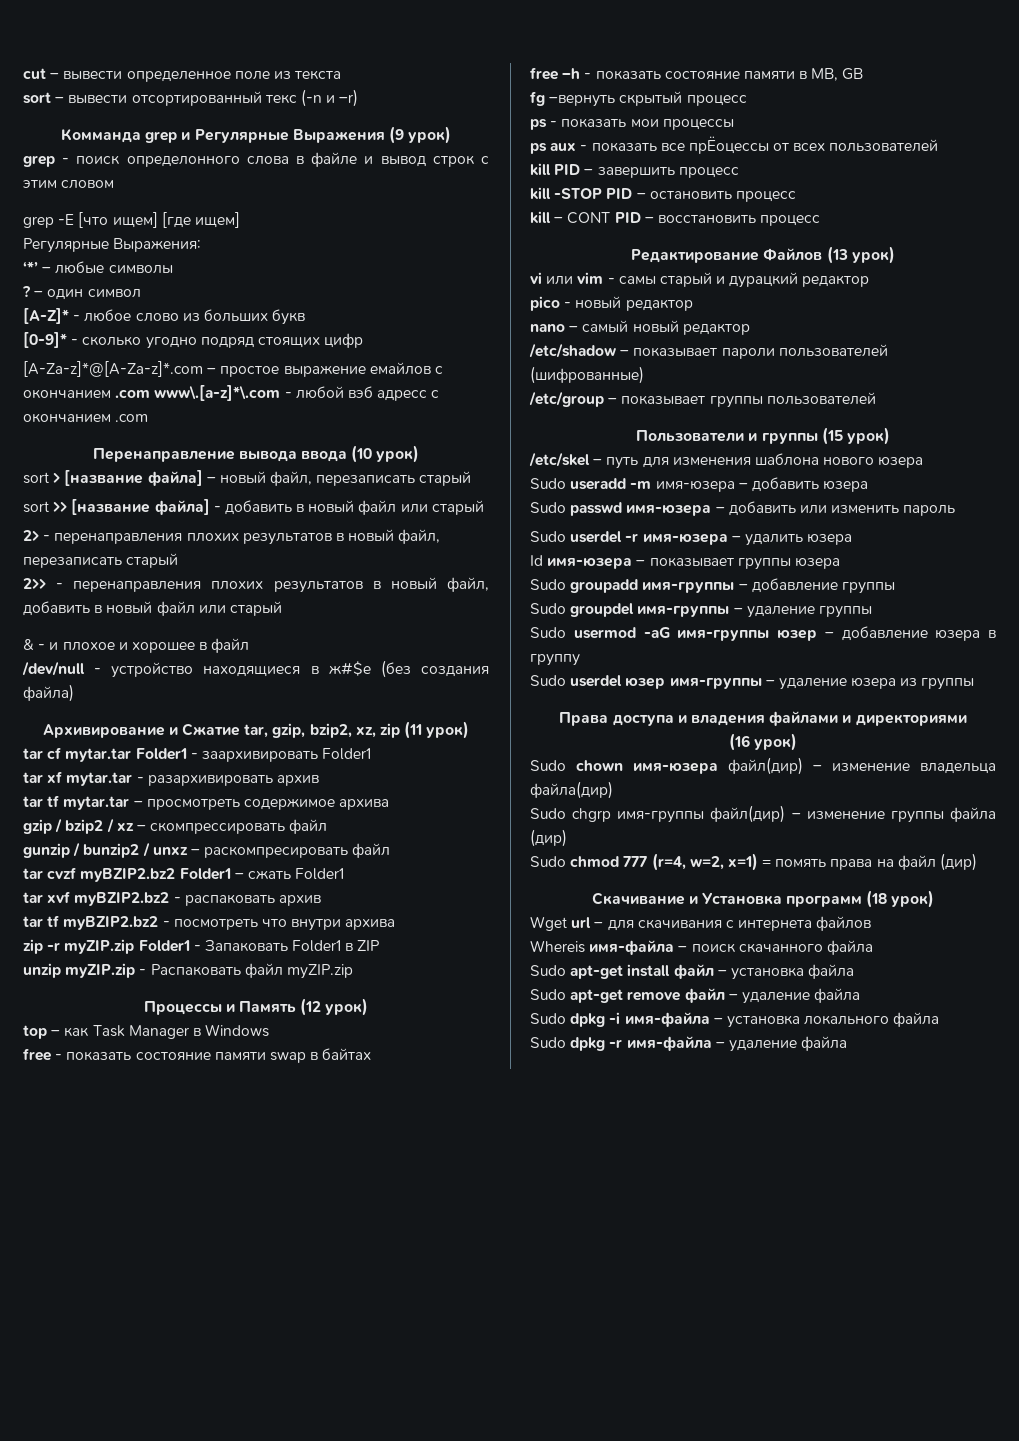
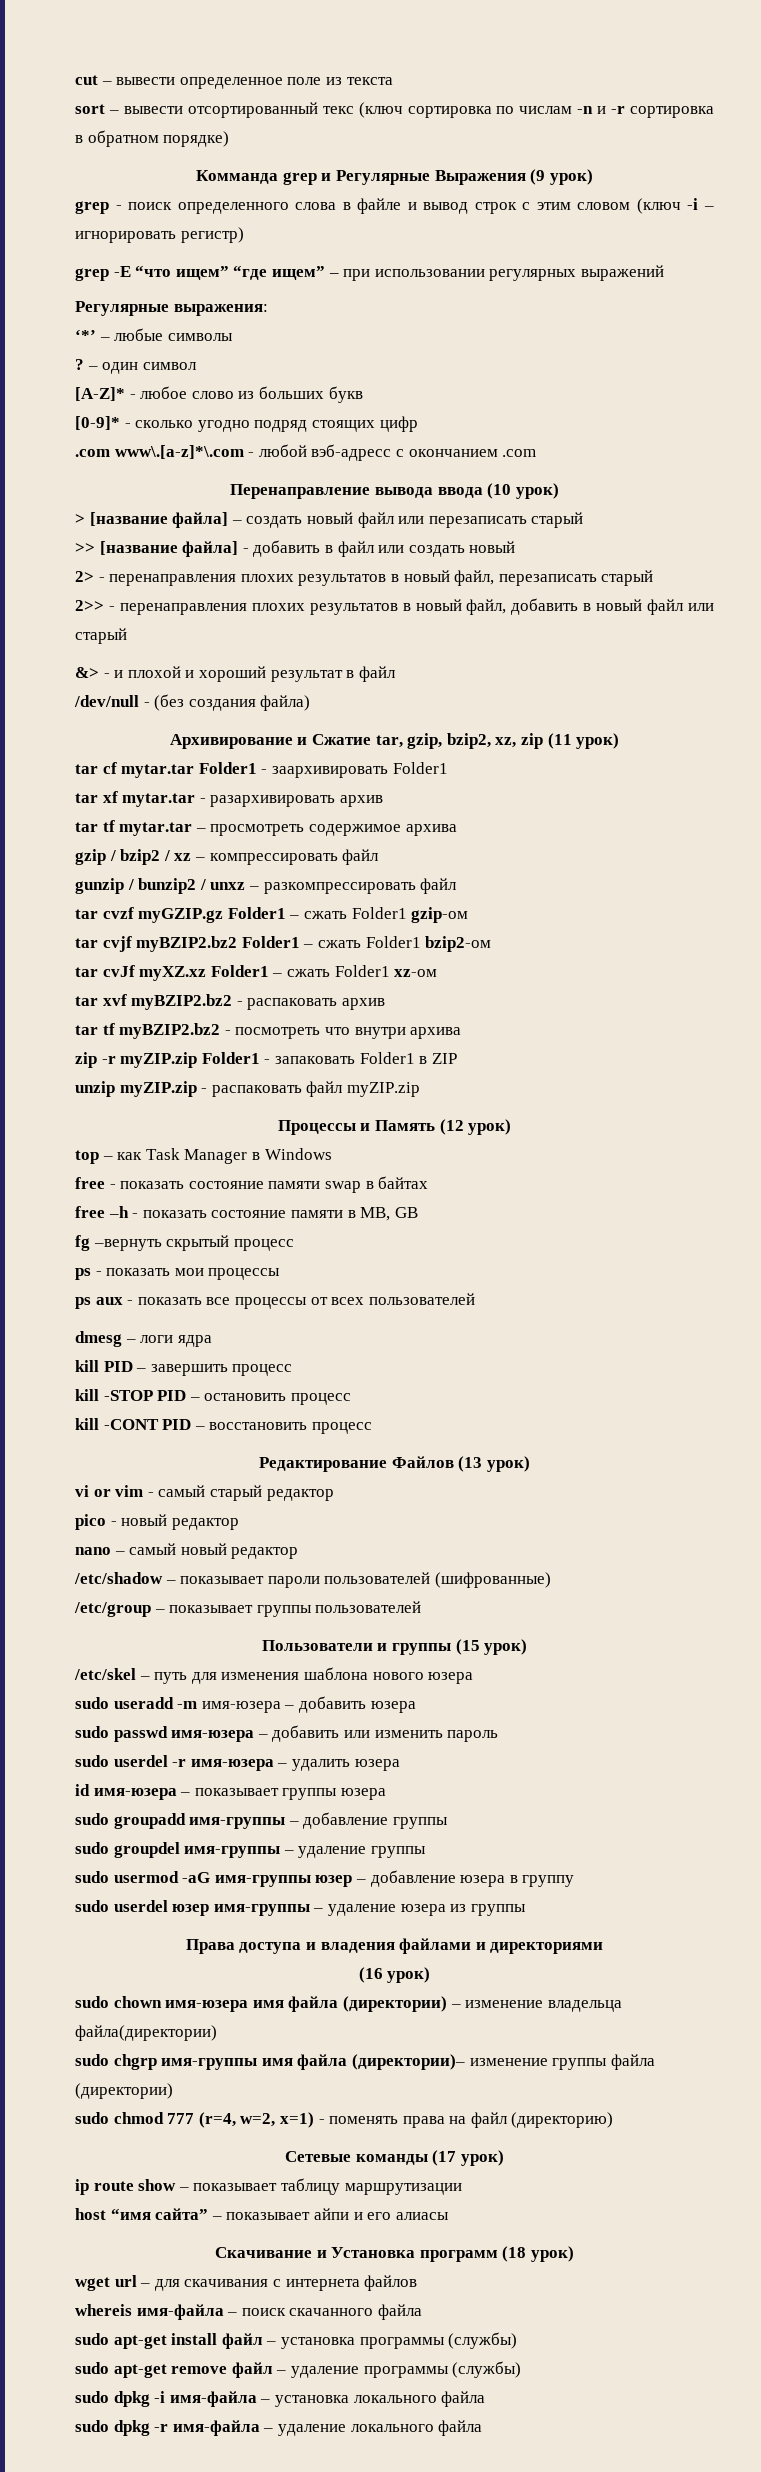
- sort – вывести отсортированный текс (-n и –r)
+ sort – вывести отсортированный текс (ключ сортировка по числам -n и -r сортировка в обратном порядке)
- grep - поиск определонного слова в файле и вывод строк с этим словом
- grep -E [что ищем] [где ищем]
- Регулярные Выражения:
+ grep - поиск определенного слова в файле и вывод строк с этим словом (ключ -i – игнорировать регистр)
+ grep -E “что ищем” “где ищем” – при использовании регулярных выражений
+ Регулярные выражения:
- [A-Za-z]*@[A-Za-z]*.com – простое выражение емайлов с окончанием .com www\.[a-z]*\.com - любой вэб адресс с окончанием .com
+ .com www\.[a-z]*\.com - любой вэб-адресс с окончанием .com
- sort > [название файла] – новый файл, перезаписать старый
- sort >> [название файла] - добавить в новый файл или старый
+ > [название файла] – создать новый файл или перезаписать старый
+ >> [название файла] - добавить в файл или создать новый
- & - и плохое и хорошее в файл
+ &> - и плохой и хороший результат в файл
- /dev/null - устройство находящиеся в ж#$е (без создания файла)
+ /dev/null - (без создания файла)
- gzip / bzip2 / xz – скомпрессировать файл
+ gzip / bzip2 / xz – компрессировать файл
- gunzip / bunzip2 / unxz – раскомпресировать файл
+ gunzip / bunzip2 / unxz – разкомпрессировать файл
- tar cvzf myBZIP2.bz2 Folder1 – сжать Folder1
+ tar cvzf myGZIP.gz Folder1 – сжать Folder1 gzip-ом
+ tar cvjf myBZIP2.bz2 Folder1 – сжать Folder1 bzip2-ом
+ tar cvJf myXZ.xz Folder1 – сжать Folder1 xz-ом
- zip -r myZIP.zip Folder1 - Запаковать Folder1 в ZIP
+ zip -r myZIP.zip Folder1 - запаковать Folder1 в ZIP
- unzip myZIP.zip - Распаковать файл myZIP.zip
+ unzip myZIP.zip - распаковать файл myZIP.zip
- ps aux - показать все прЁоцессы от всех пользователей
+ ps aux - показать все процессы от всех пользователей
+ dmesg – логи ядра
- kill – CONT PID – восстановить процесс
+ kill -CONT PID – восстановить процесс
- vi или vim - самы старый и дурацкий редактор
+ vi or vim - самый старый редактор
- Sudo useradd -m имя-юзера – добавить юзера
+ sudo useradd -m имя-юзера – добавить юзера
- Sudo passwd имя-юзера – добавить или изменить пароль
+ sudo passwd имя-юзера – добавить или изменить пароль
- Sudo userdel -r имя-юзера – удалить юзера
+ sudo userdel -r имя-юзера – удалить юзера
- Id имя-юзера – показывает группы юзера
+ id имя-юзера – показывает группы юзера
- Sudo groupadd имя-группы – добавление группы
+ sudo groupadd имя-группы – добавление группы
- Sudo groupdel имя-группы – удаление группы
+ sudo groupdel имя-группы – удаление группы
- Sudo usermod -aG имя-группы юзер – добавление юзера в группу
+ sudo usermod -aG имя-группы юзер – добавление юзера в группу
- Sudo userdel юзер имя-группы – удаление юзера из группы
+ sudo userdel юзер имя-группы – удаление юзера из группы
- Sudo chown имя-юзера файл(дир) – изменение владельца файла(дир)
- Sudo chgrp имя-группы файл(дир) – изменение группы файла (дир)
- Sudo chmod 777 (r=4, w=2, x=1) = помять права на файл (дир)
+ sudo chown имя-юзера имя файла (директории) – изменение владельца файла(директории)
+ sudo chgrp имя-группы имя файла (директории)– изменение группы файла (директории)
+ sudo chmod 777 (r=4, w=2, x=1) - поменять права на файл (директорию)
+ Сетевые команды (17 урок)
+ ip route show – показывает таблицу маршрутизации
+ host “имя сайта” – показывает айпи и его алиасы
- Wget url – для скачивания с интернета файлов
+ wget url – для скачивания с интернета файлов
- Whereis имя-файла – поиск скачанного файла
+ whereis имя-файла – поиск скачанного файла
- Sudo apt-get install файл – установка файла
- Sudo apt-get remove файл – удаление файла
- Sudo dpkg -i имя-файла – установка локального файла
+ sudo apt-get install файл – установка программы (службы)
+ sudo apt-get remove файл – удаление программы (службы)
+ sudo dpkg -i имя-файла – установка локального файла
- Sudo dpkg -r имя-файла – удаление файла
+ sudo dpkg -r имя-файла – удаление локального файла

